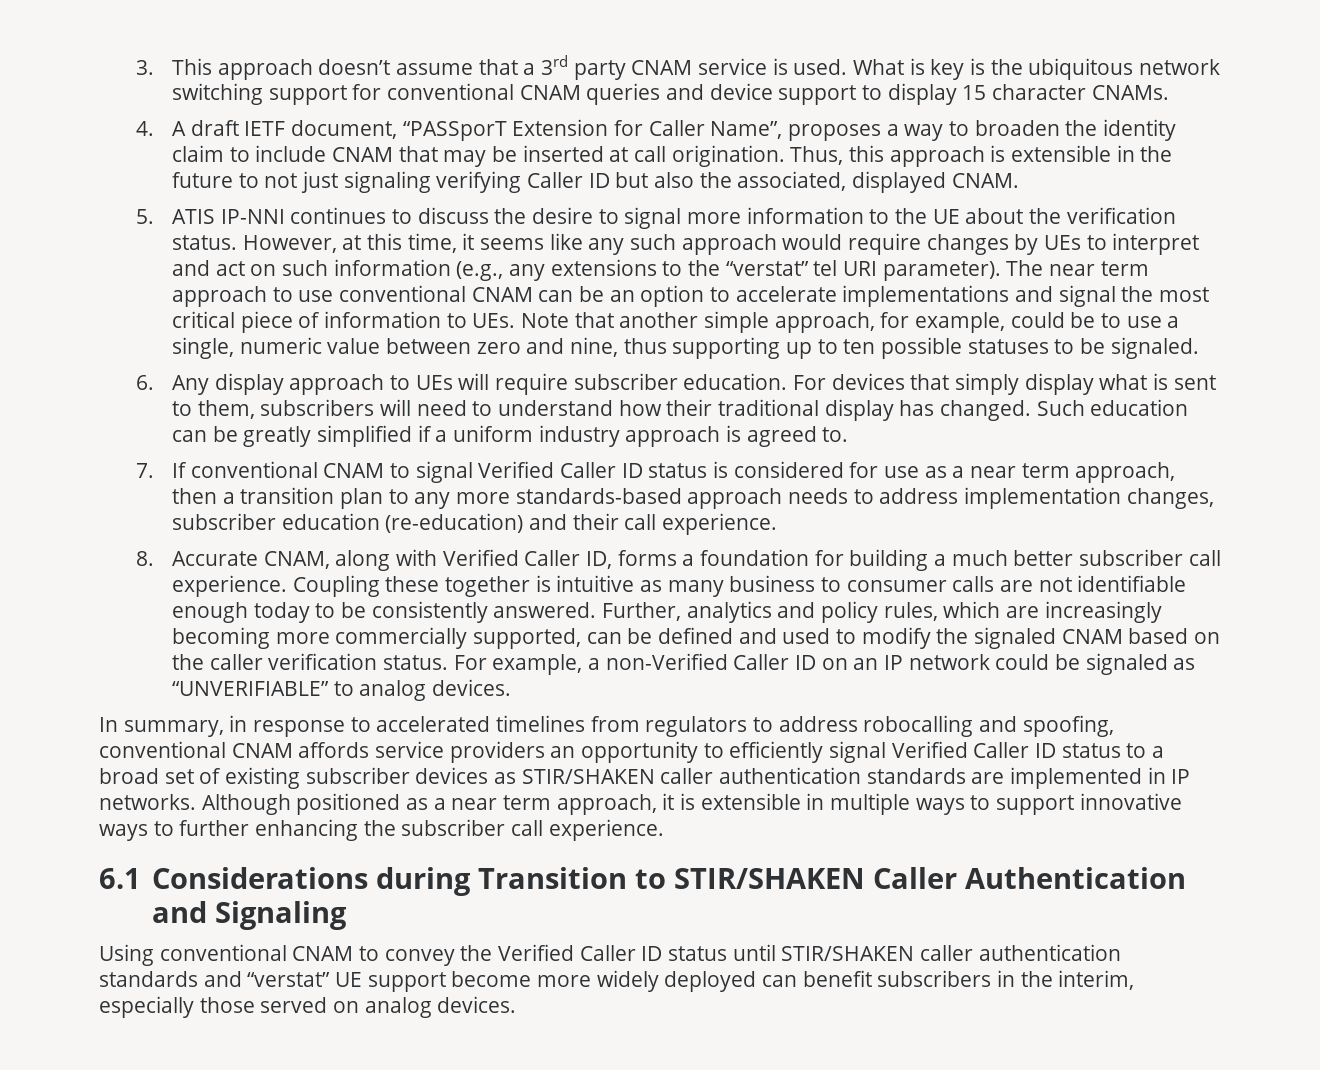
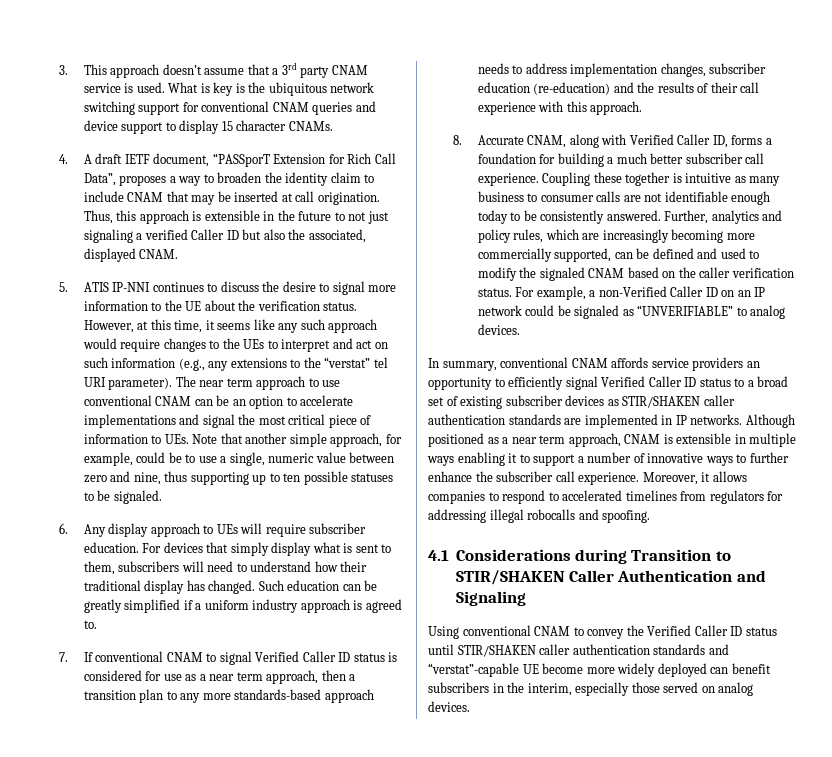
- 4. A draft IETF document, “PASSporT Extension for Caller Name”, proposes a way to broaden the identity claim to include CNAM that may be inserted at call origination.
+ 4. A draft IETF document, “PASSporT Extension for Rich Call Data”, proposes a way to broaden the identity claim to include CNAM that may be inserted at call origination.
- Thus, this approach is extensible in the future to not just signaling verifying Caller ID but also the associated, displayed CNAM.
+ Thus, this approach is extensible in the future to not just signaling a verified Caller ID but also the associated, displayed CNAM.
- However, at this time, it seems like any such approach would require changes by UEs to interpret and act on such information (e.g., any extensions to the “verstat” tel URI parameter).
+ However, at this time, it seems like any such approach would require changes to the UEs to interpret and act on such information (e.g., any extensions to the “verstat” tel URI parameter).
- 7. If conventional CNAM to signal Verified Caller ID status is considered for use as a near term approach, then a transition plan to any more standards-based approach needs to address implementation changes, subscriber education (re-education) and their call experience.
+ 7. If conventional CNAM to signal Verified Caller ID status is considered for use as a near term approach, then a transition plan to any more standards-based approach needs to address implementation changes, subscriber education (re-education) and the results of their call experience with this approach.
- In summary, in response to accelerated timelines from regulators to address robocalling and spoofing, conventional CNAM affords service providers an opportunity to efficiently signal Verified Caller ID status to a broad set of existing subscriber devices as STIR/SHAKEN caller authentication standards are implemented in IP networks.
+ In summary, conventional CNAM affords service providers an opportunity to efficiently signal Verified Caller ID status to a broad set of existing subscriber devices as STIR/SHAKEN caller authentication standards are implemented in IP networks.
- Although positioned as a near term approach, it is extensible in multiple ways to support innovative ways to further enhancing the subscriber call experience.
- 6.1 Considerations during Transition to STIR/SHAKEN Caller Authentication and Signaling
+ Although positioned as a near term approach, CNAM is extensible in multiple ways enabling it to support a number of innovative ways to further enhance the subscriber call experience. Moreover, it allows companies to respond to accelerated timelines from regulators for addressing illegal robocalls and spoofing.
+ 4.1 Considerations during Transition to STIR/SHAKEN Caller Authentication and Signaling
- Using conventional CNAM to convey the Verified Caller ID status until STIR/SHAKEN caller authentication standards and “verstat” UE support become more widely deployed can benefit subscribers in the interim, especially those served on analog devices.
+ Using conventional CNAM to convey the Verified Caller ID status until STIR/SHAKEN caller authentication standards and “verstat”-capable UE become more widely deployed can benefit subscribers in the interim, especially those served on analog devices.

